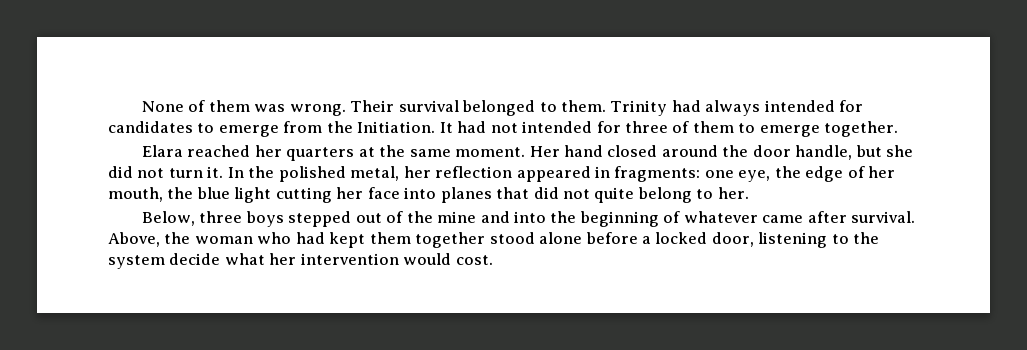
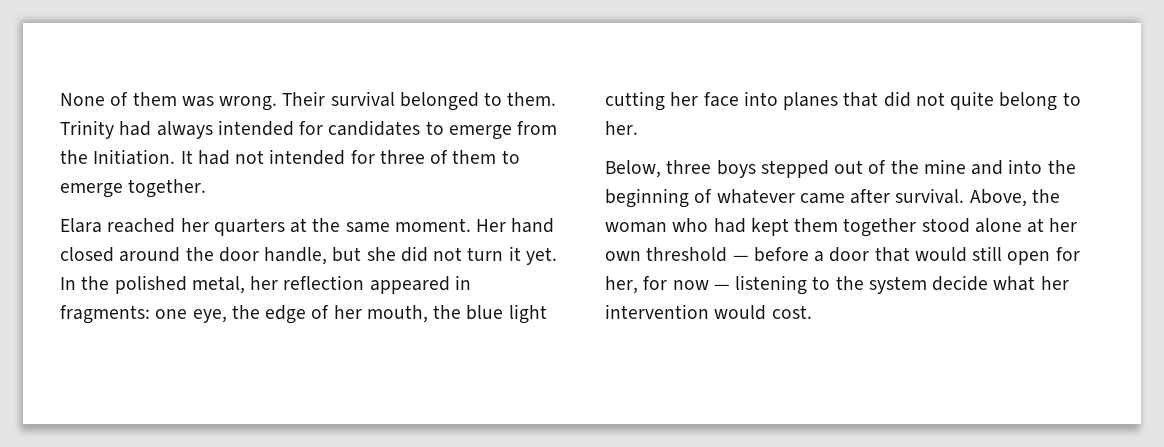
- Her hand closed around the door handle, but she did not turn it.
+ Her hand closed around the door handle, but she did not turn it yet.
- Above, the woman who had kept them together stood alone before a locked door, listening to the system decide what her intervention would cost.
+ Above, the woman who had kept them together stood alone at her own threshold — before a door that would still open for her, for now — listening to the system decide what her intervention would cost.

